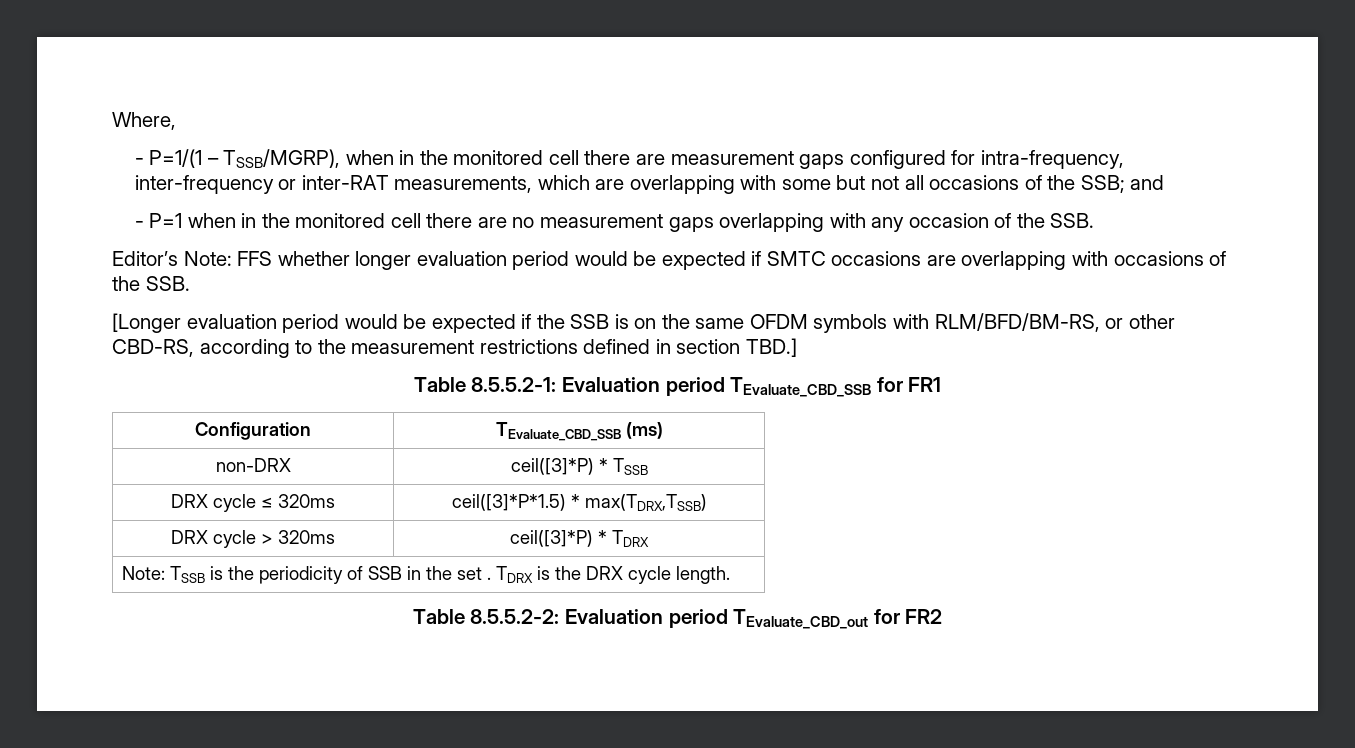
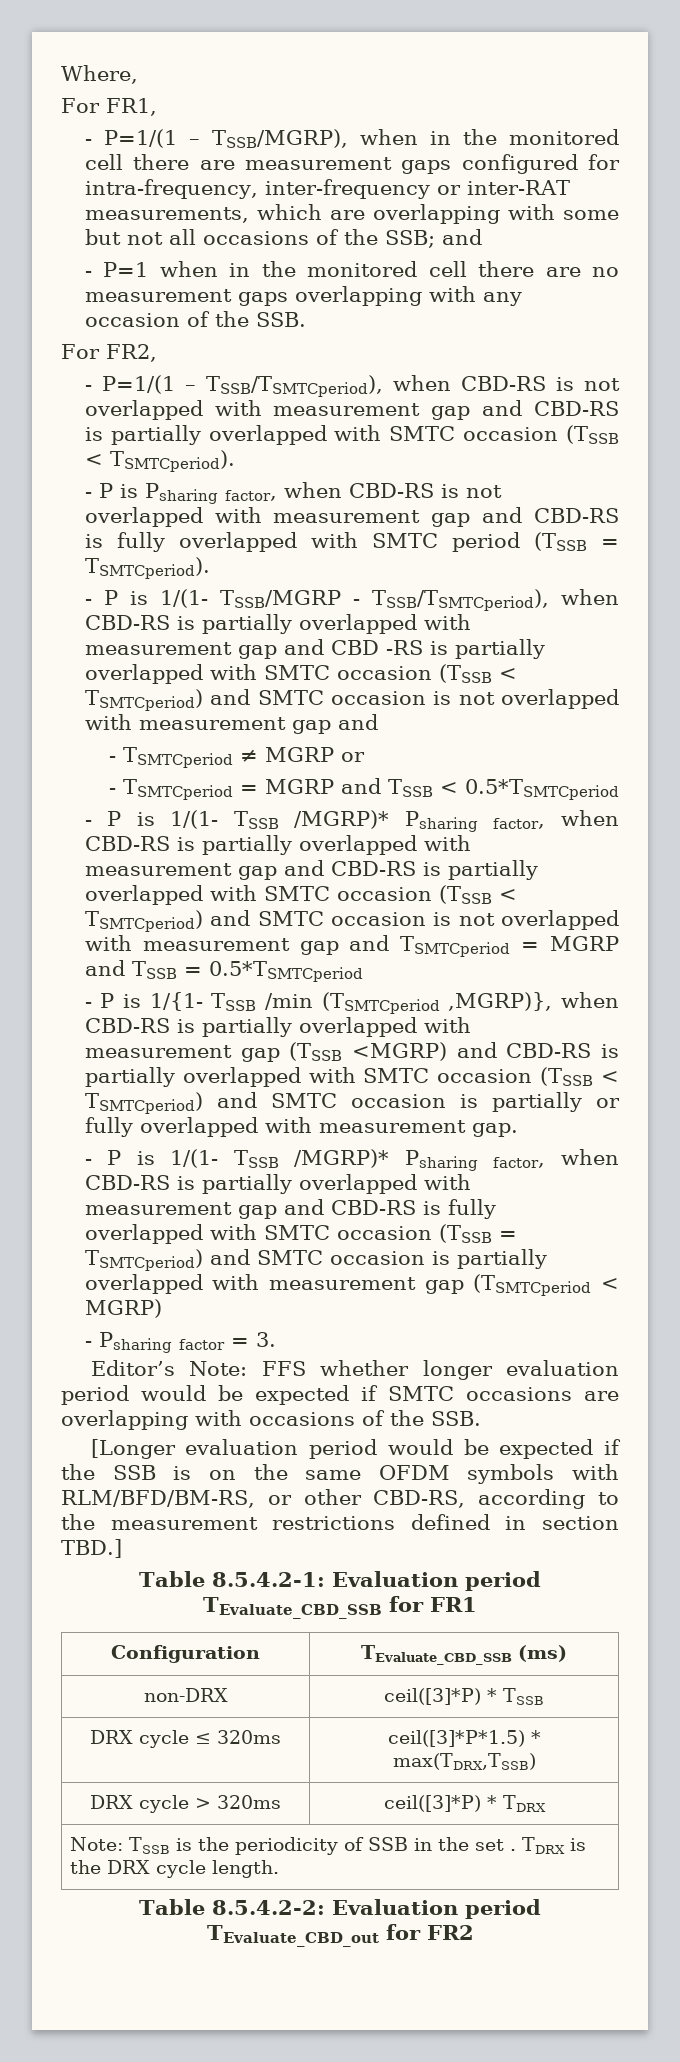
+ For FR1,
+ For FR2,
+ - P=1/(1 – TSSB/TSMTCperiod), when CBD-RS is not overlapped with measurement gap and CBD-RS is partially overlapped with SMTC occasion (TSSB < TSMTCperiod).
+ - P is Psharing factor, when CBD-RS is not overlapped with measurement gap and CBD-RS is fully overlapped with SMTC period (TSSB = TSMTCperiod).
+ - P is 1/(1- TSSB/MGRP - TSSB/TSMTCperiod), when CBD-RS is partially overlapped with measurement gap and CBD -RS is partially overlapped with SMTC occasion (TSSB < TSMTCperiod) and SMTC occasion is not overlapped with measurement gap and
+ - TSMTCperiod ≠ MGRP or
+ - TSMTCperiod = MGRP and TSSB < 0.5*TSMTCperiod
+ - P is 1/(1- TSSB /MGRP)* Psharing factor, when CBD-RS is partially overlapped with measurement gap and CBD-RS is partially overlapped with SMTC occasion (TSSB < TSMTCperiod) and SMTC occasion is not overlapped with measurement gap and TSMTCperiod = MGRP and TSSB = 0.5*TSMTCperiod
+ - P is 1/{1- TSSB /min (TSMTCperiod ,MGRP)}, when CBD-RS is partially overlapped with measurement gap (TSSB <MGRP) and CBD-RS is partially overlapped with SMTC occasion (TSSB < TSMTCperiod) and SMTC occasion is partially or fully overlapped with measurement gap.
+ - P is 1/(1- TSSB /MGRP)* Psharing factor, when CBD-RS is partially overlapped with measurement gap and CBD-RS is fully overlapped with SMTC occasion (TSSB = TSMTCperiod) and SMTC occasion is partially overlapped with measurement gap (TSMTCperiod < MGRP)
+ - Psharing factor = 3.
- Table 8.5.5.2-1: Evaluation period TEvaluate_CBD_SSB for FR1
+ Table 8.5.4.2-1: Evaluation period TEvaluate_CBD_SSB for FR1
- Table 8.5.5.2-2: Evaluation period TEvaluate_CBD_out for FR2
+ Table 8.5.4.2-2: Evaluation period TEvaluate_CBD_out for FR2

